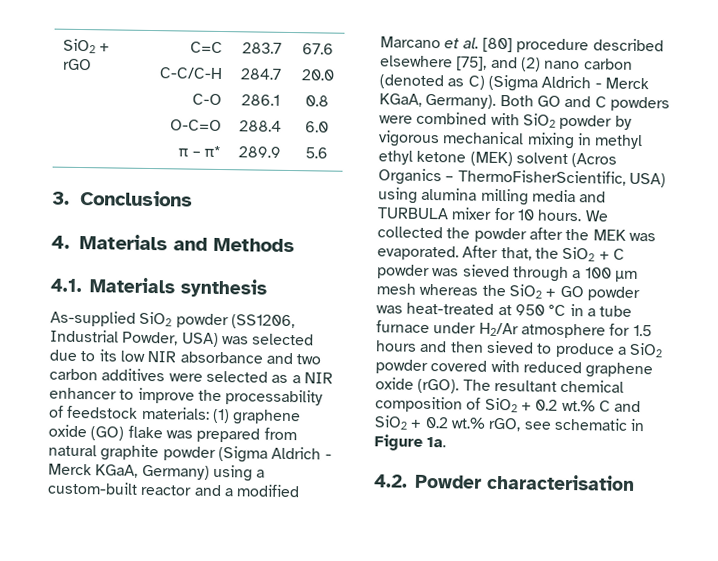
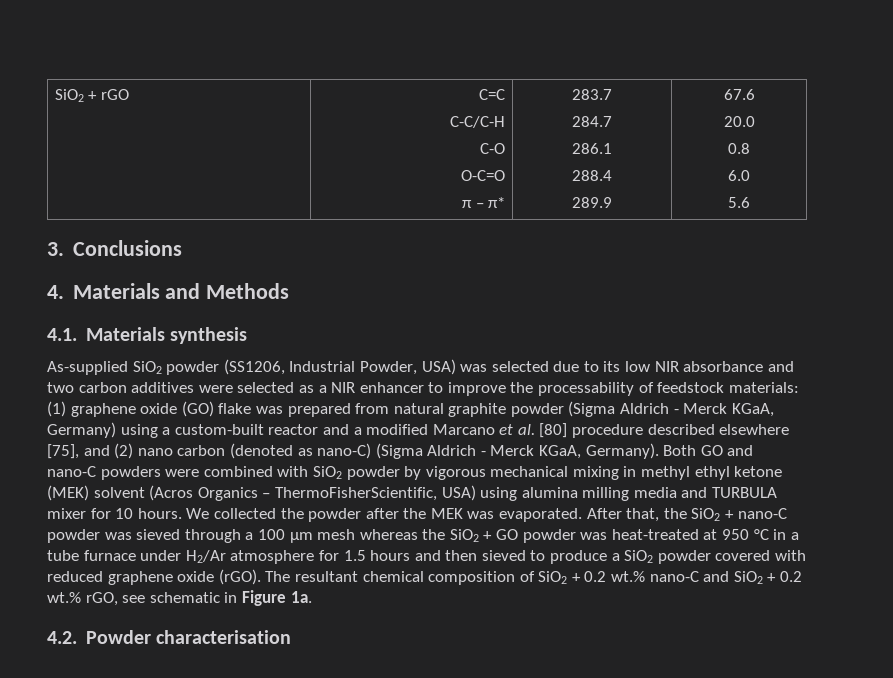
- (1) graphene oxide (GO) flake was prepared from natural graphite powder (Sigma Aldrich - Merck KGaA, Germany) using a custom-built reactor and a modified Marcano et al. [80] procedure described elsewhere [75], and (2) nano carbon (denoted as C) (Sigma Aldrich - Merck KGaA, Germany).
+ (1) graphene oxide (GO) flake was prepared from natural graphite powder (Sigma Aldrich - Merck KGaA, Germany) using a custom-built reactor and a modified Marcano et al. [80] procedure described elsewhere [75], and (2) nano carbon (denoted as nano-C) (Sigma Aldrich - Merck KGaA, Germany).
- Both GO and C powders were combined with SiO2 powder by vigorous mechanical mixing in methyl ethyl ketone (MEK) solvent (Acros Organics – ThermoFisherScientific, USA) using alumina milling media and TURBULA mixer for 10 hours.
+ Both GO and nano-C powders were combined with SiO2 powder by vigorous mechanical mixing in methyl ethyl ketone (MEK) solvent (Acros Organics – ThermoFisherScientific, USA) using alumina milling media and TURBULA mixer for 10 hours.
- After that, the SiO2 + C powder was sieved through a 100 µm mesh whereas the SiO2 + GO powder was heat-treated at 950 °C in a tube furnace under H2/Ar atmosphere for 1.5 hours and then sieved to produce a SiO2 powder covered with reduced graphene oxide (rGO).
+ After that, the SiO2 + nano-C powder was sieved through a 100 µm mesh whereas the SiO2 + GO powder was heat-treated at 950 °C in a tube furnace under H2/Ar atmosphere for 1.5 hours and then sieved to produce a SiO2 powder covered with reduced graphene oxide (rGO).
- The resultant chemical composition of SiO2 + 0.2 wt.% C and SiO2 + 0.2 wt.% rGO, see schematic in Figure 1a.
+ The resultant chemical composition of SiO2 + 0.2 wt.% nano-C and SiO2 + 0.2 wt.% rGO, see schematic in Figure 1a.

